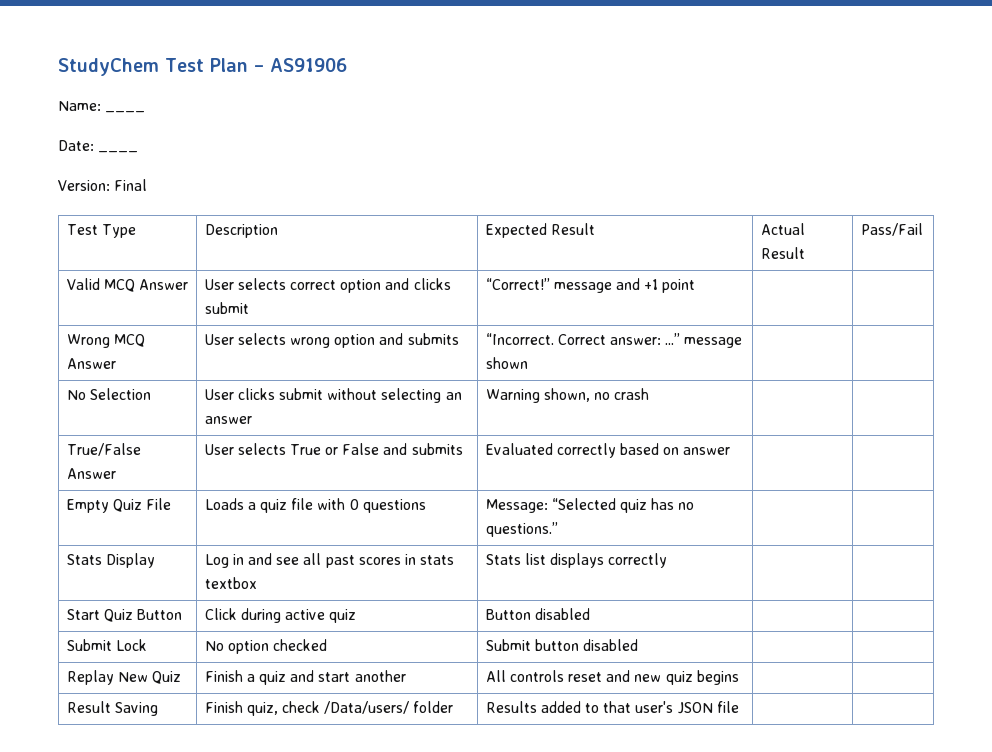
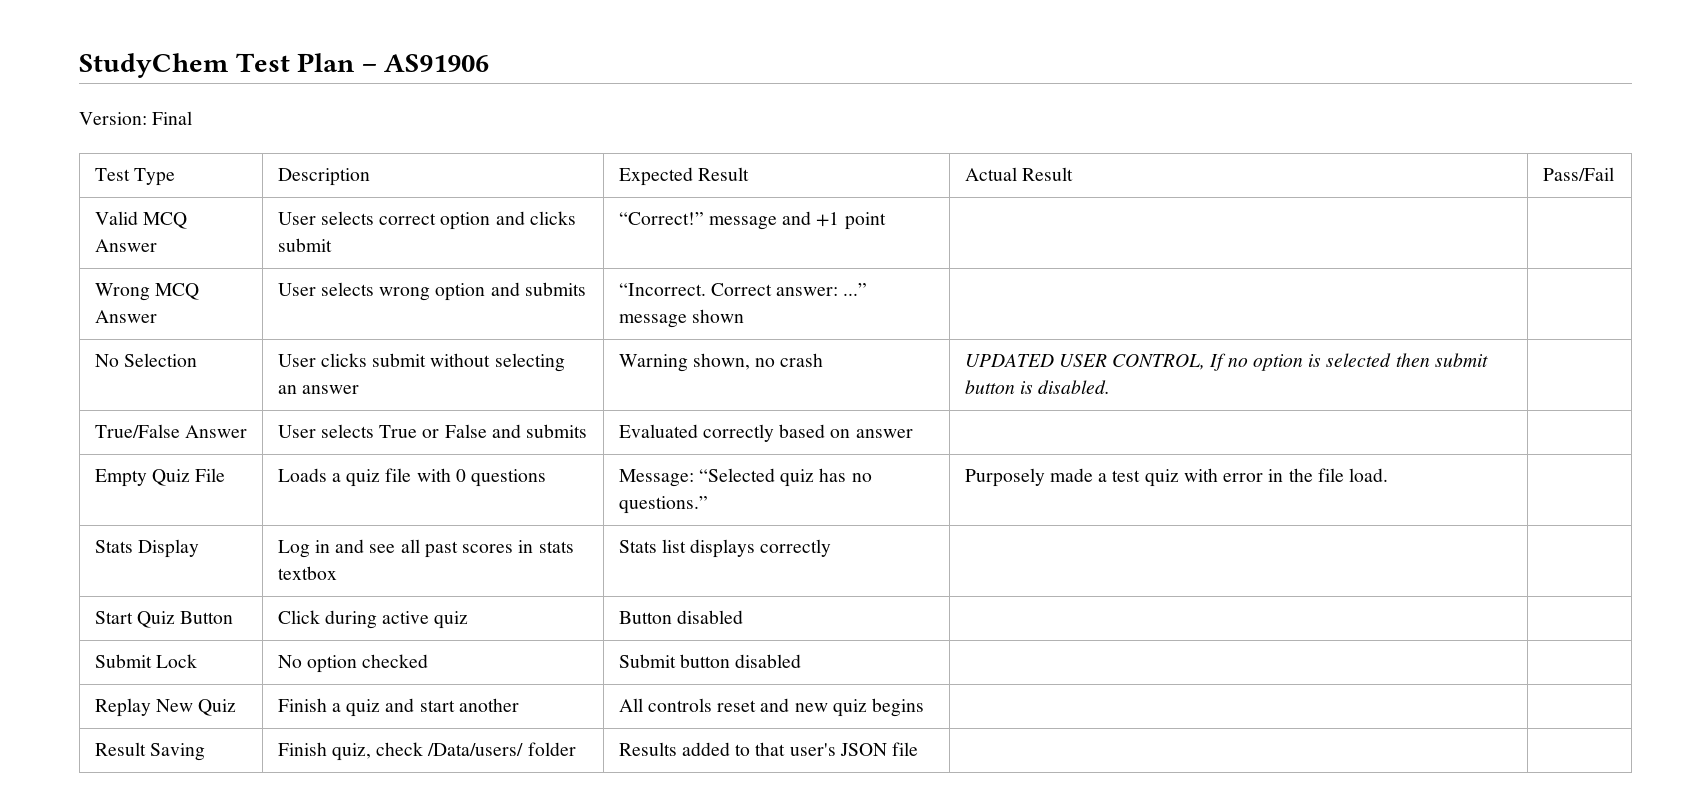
- Name: ____
- Date: ____
- No Selection | User clicks submit without selecting an answer | Warning shown, no crash | |
+ No Selection | User clicks submit without selecting an answer | Warning shown, no crash | UPDATED USER CONTROL, If no option is selected then submit button is disabled. |
- Empty Quiz File | Loads a quiz file with 0 questions | Message: “Selected quiz has no questions.” | |
+ Empty Quiz File | Loads a quiz file with 0 questions | Message: “Selected quiz has no questions.” | Purposely made a test quiz with error in the file load. |

